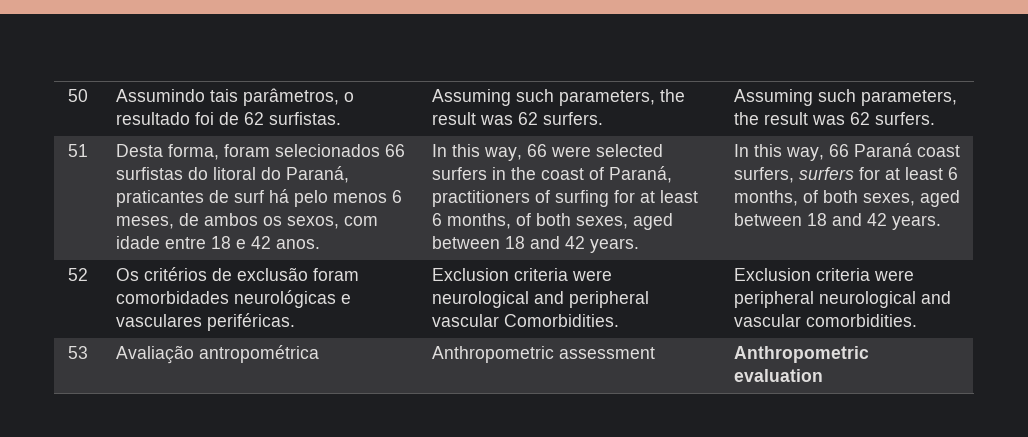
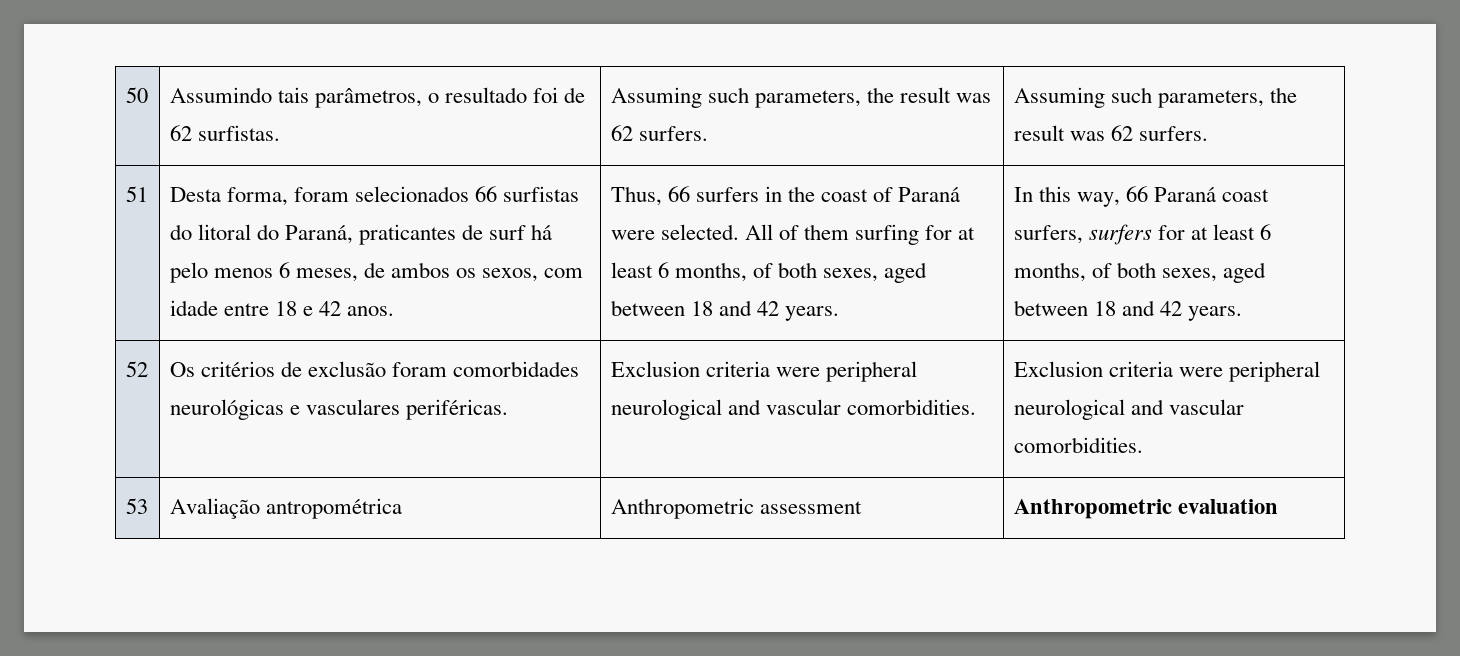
- In this way, 66 were selected surfers in the coast of Paraná, practitioners of surfing for at least 6 months, of both sexes, aged between 18 and 42 years.
+ Thus, 66 surfers in the coast of Paraná were selected. All of them surfing for at least 6 months, of both sexes, aged between 18 and 42 years.
- 52 | Os critérios de exclusão foram comorbidades neurológicas e vasculares periféricas. | Exclusion criteria were neurological and peripheral vascular Comorbidities. | Exclusion criteria were peripheral neurological and vascular comorbidities.
+ 52 | Os critérios de exclusão foram comorbidades neurológicas e vasculares periféricas. | Exclusion criteria were peripheral neurological and vascular comorbidities. | Exclusion criteria were peripheral neurological and vascular comorbidities.

